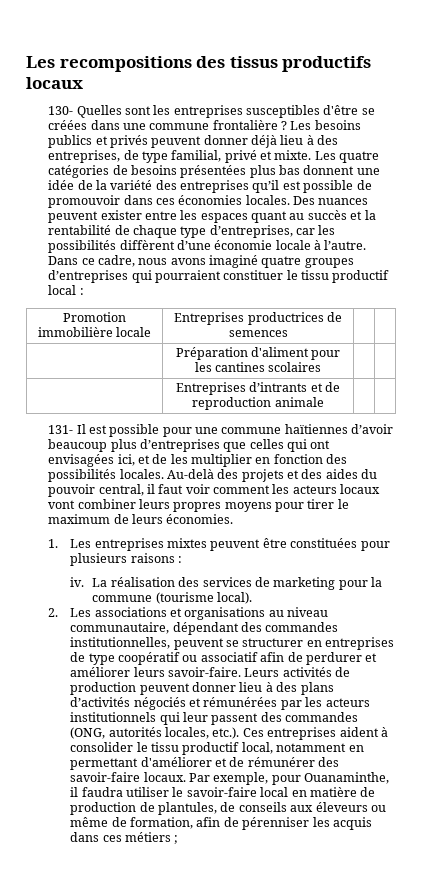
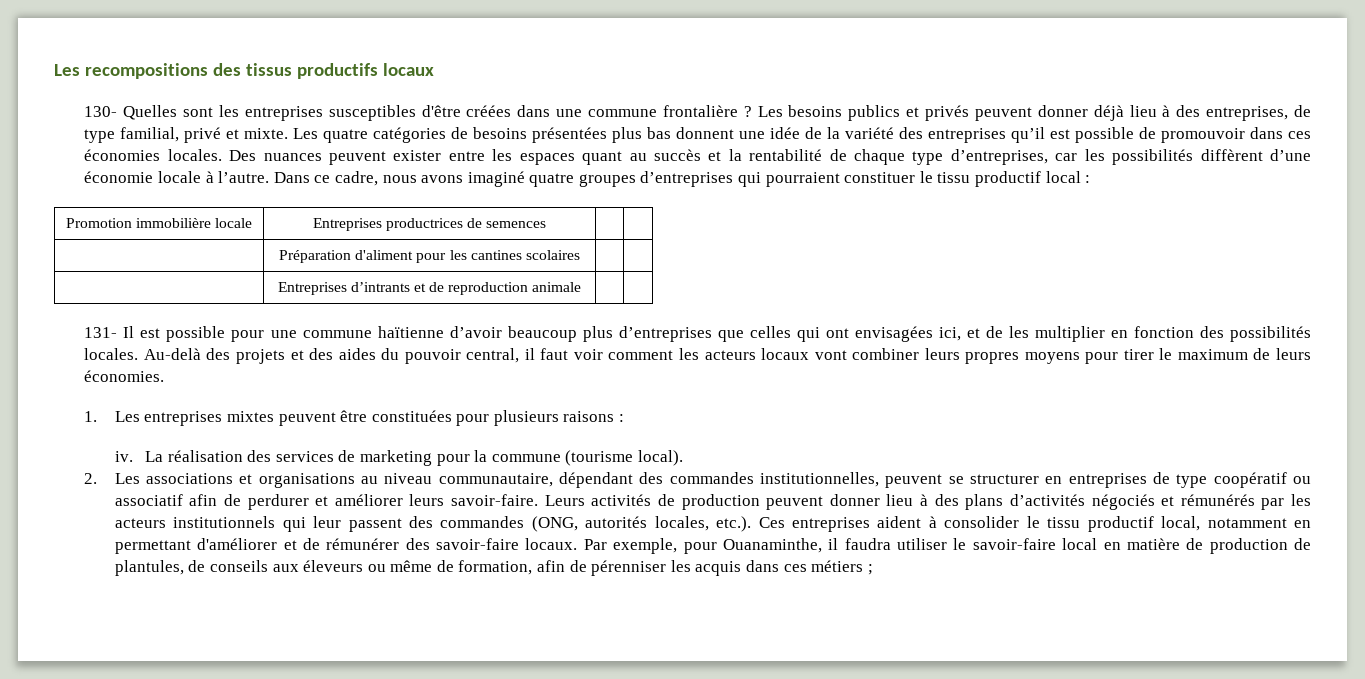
- 130- Quelles sont les entreprises susceptibles d'être se créées dans une commune frontalière ?
+ 130- Quelles sont les entreprises susceptibles d'être créées dans une commune frontalière ?
- 131- Il est possible pour une commune haïtiennes d’avoir beaucoup plus d’entreprises que celles qui ont envisagées ici, et de les multiplier en fonction des possibilités locales.
+ 131- Il est possible pour une commune haïtienne d’avoir beaucoup plus d’entreprises que celles qui ont envisagées ici, et de les multiplier en fonction des possibilités locales.
- Leurs activités de production peuvent donner lieu à des plans d’activités négociés et rémunérées par les acteurs institutionnels qui leur passent des commandes (ONG, autorités locales, etc.). Ces entreprises aident à consolider le tissu productif local, notamment en permettant d'améliorer et de rémunérer des savoir-faire locaux.
+ Leurs activités de production peuvent donner lieu à des plans d’activités négociés et rémunérés par les acteurs institutionnels qui leur passent des commandes (ONG, autorités locales, etc.). Ces entreprises aident à consolider le tissu productif local, notamment en permettant d'améliorer et de rémunérer des savoir-faire locaux.

